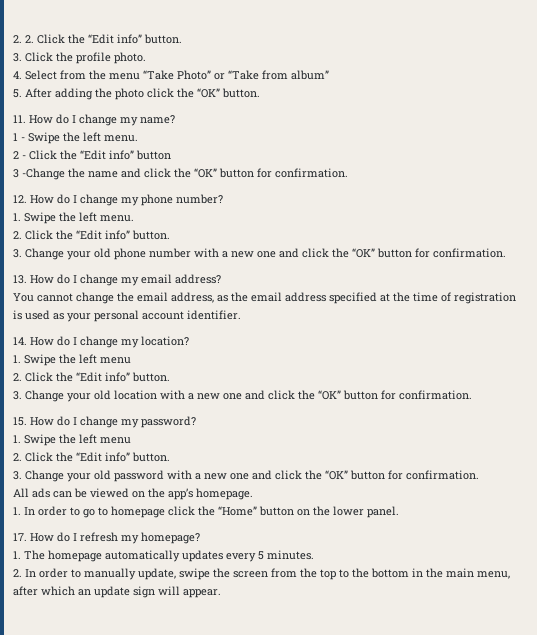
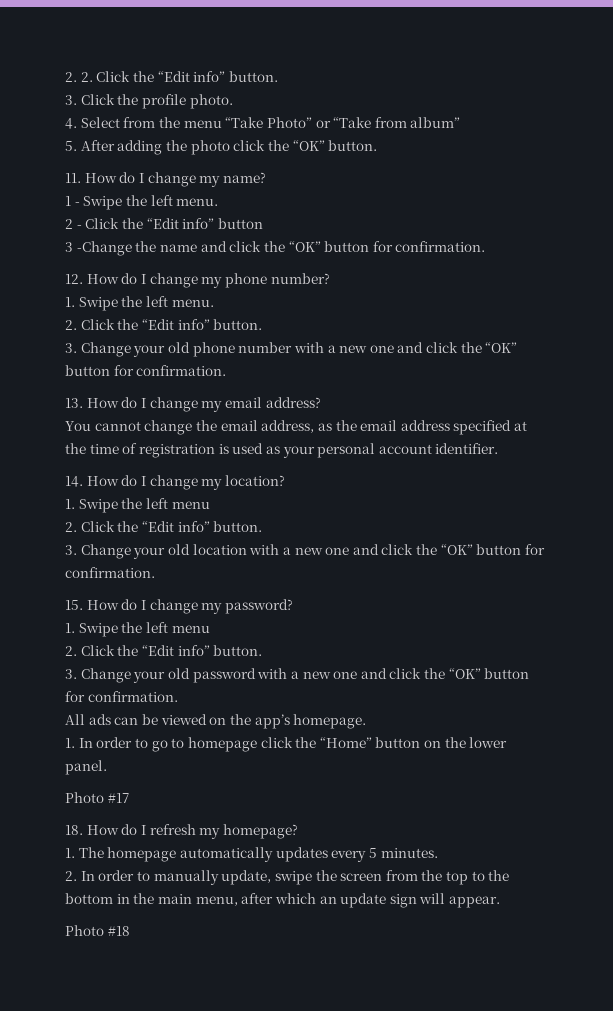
- 17. How do I refresh my homepage?
+ Photo #17
+ 18. How do I refresh my homepage?
+ Photo #18

